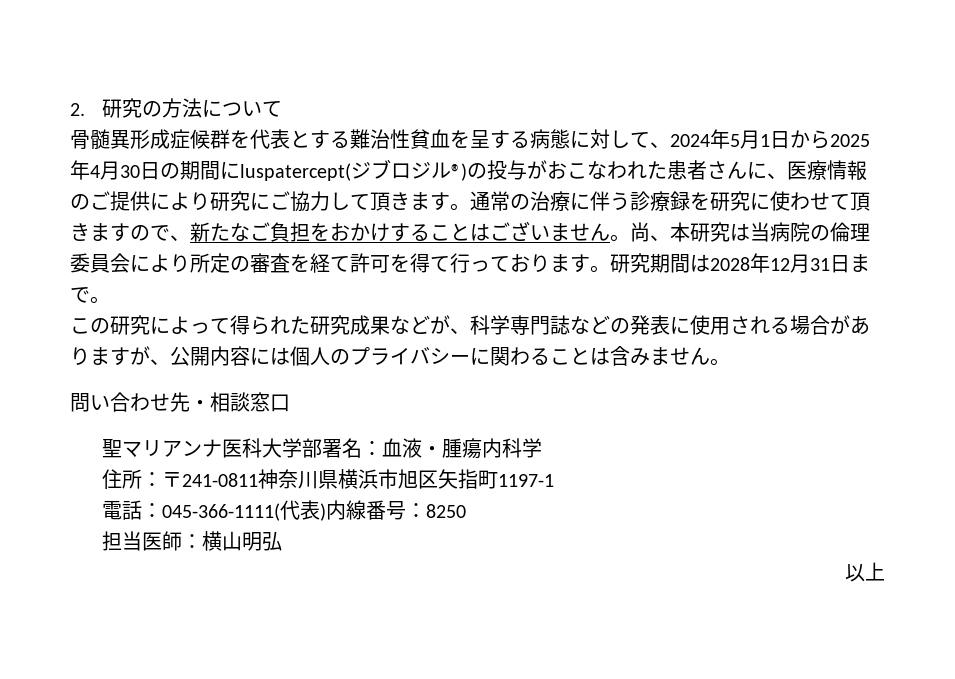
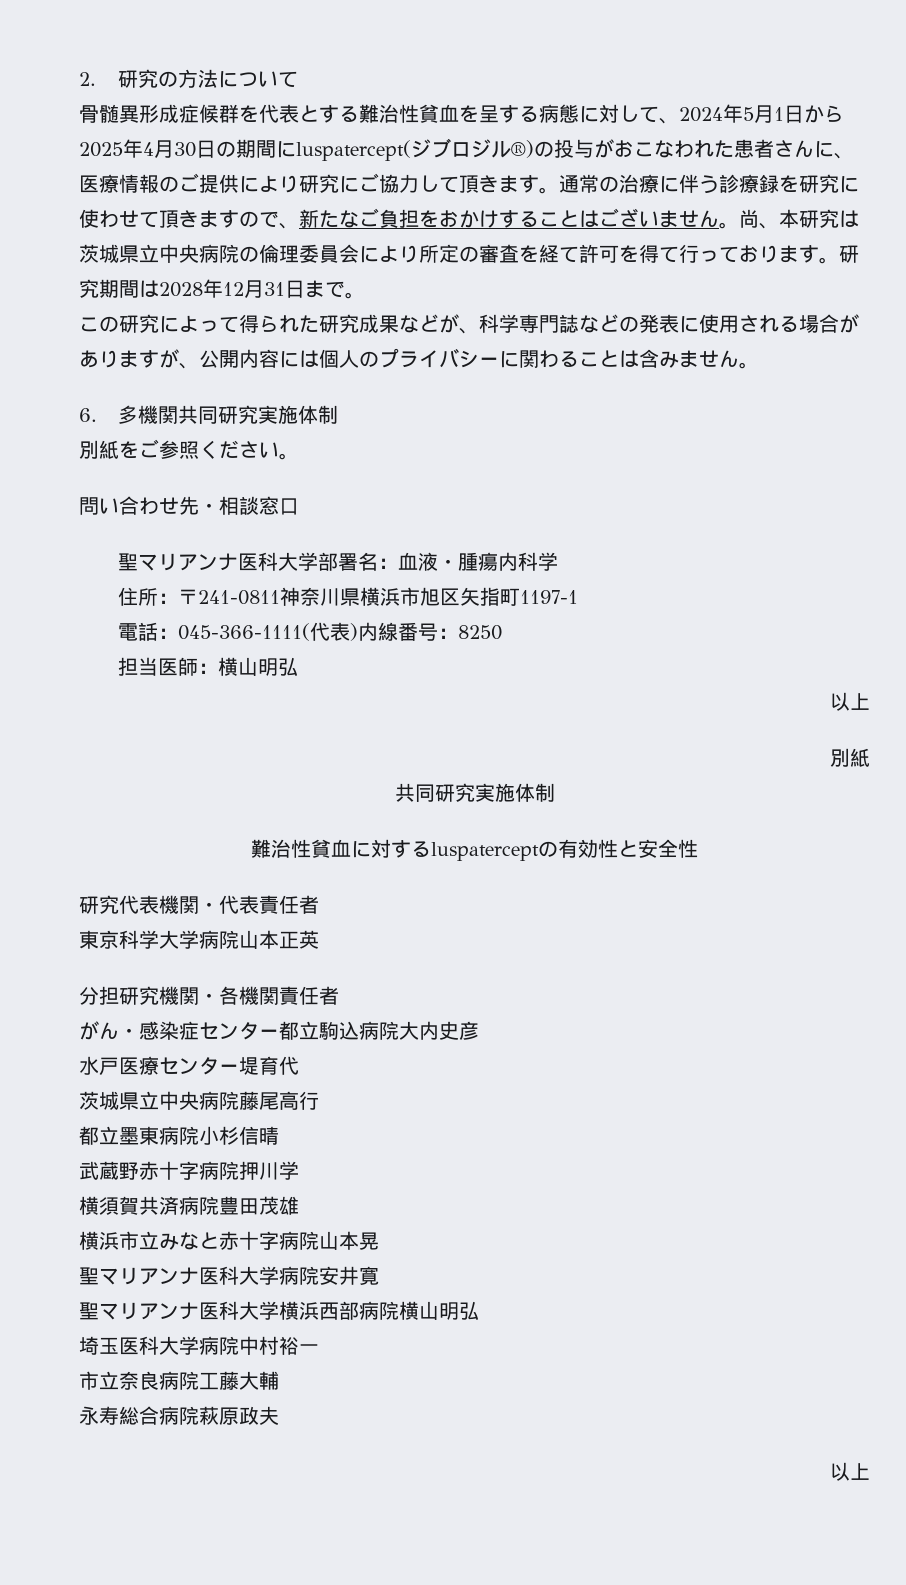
- 尚、本研究は当病院の倫理委員会により所定の審査を経て許可を得て行っております。
+ 尚、本研究は茨城県立中央病院の倫理委員会により所定の審査を経て許可を得て行っております。
+ 6.多機関共同研究実施体制
+ 別紙をご参照ください。
  担当医師：横山明弘
+ 以上
+ 別紙
+ 共同研究実施体制
+ 難治性貧血に対するluspaterceptの有効性と安全性
+ 研究代表機関・代表責任者
+ 東京科学大学病院山本正英
+ 分担研究機関・各機関責任者
+ がん・感染症センター都立駒込病院大内史彦
+ 水戸医療センター堤育代
+ 茨城県立中央病院藤尾高行
+ 都立墨東病院小杉信晴
+ 武蔵野赤十字病院押川学
+ 横須賀共済病院豊田茂雄
+ 横浜市立みなと赤十字病院山本晃
+ 聖マリアンナ医科大学病院安井寛
+ 聖マリアンナ医科大学横浜西部病院横山明弘
+ 埼玉医科大学病院中村裕一
+ 市立奈良病院工藤大輔
+ 永寿総合病院萩原政夫

